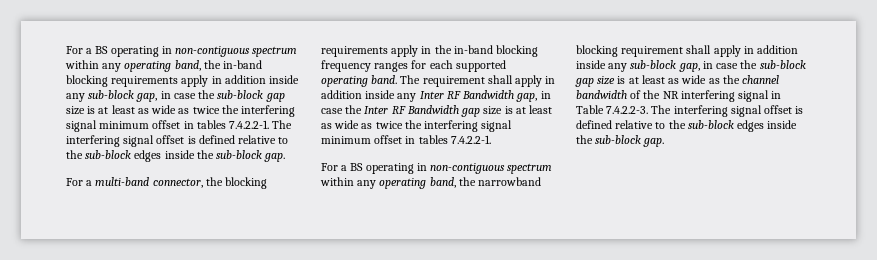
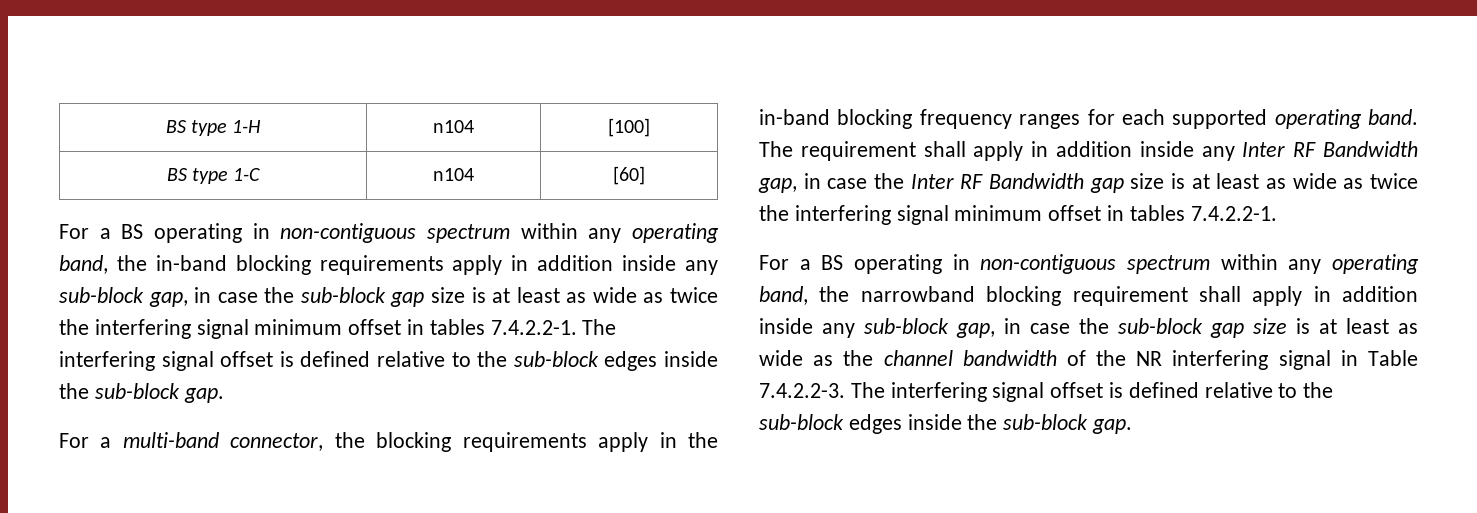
+ BS type 1-H | n104 | [100]
+ BS type 1-C | n104 | [60]

